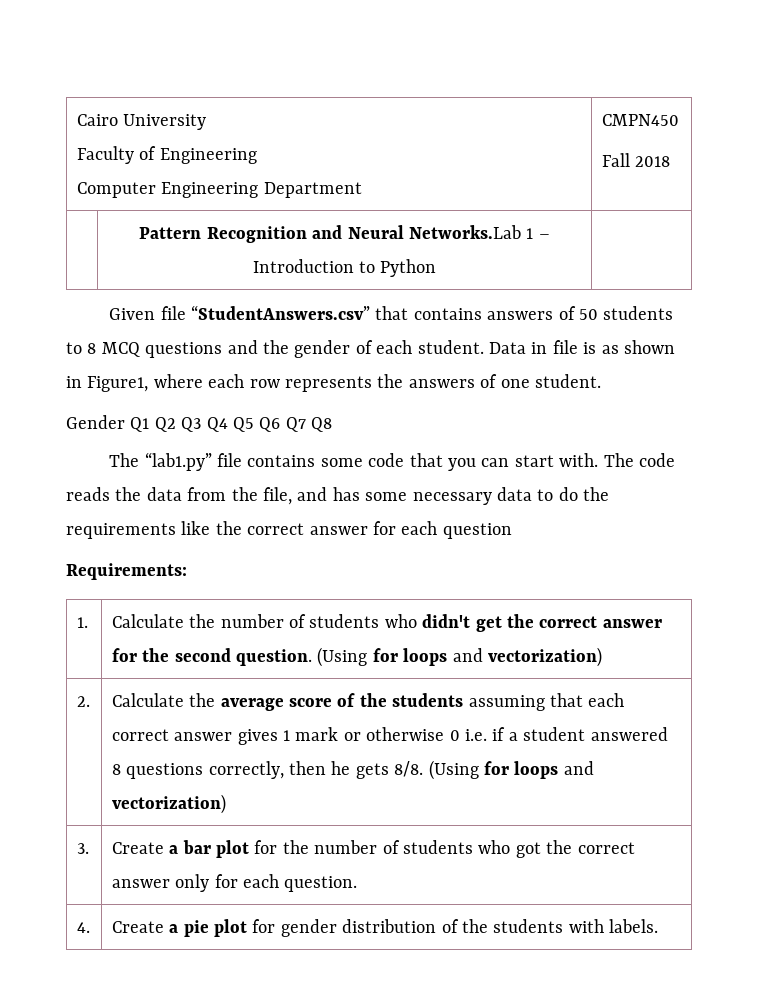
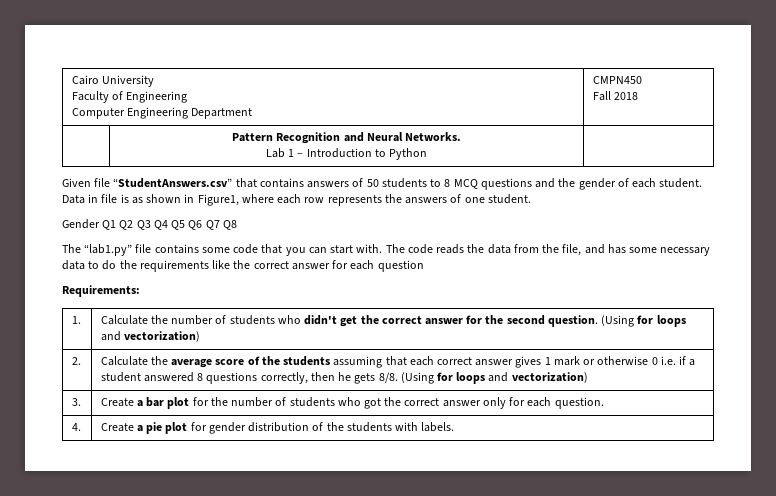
- | Pattern Recognition and Neural Networks.Lab 1 – Introduction to Python |
+ | Pattern Recognition and Neural Networks.
+ Lab 1 – Introduction to Python |

